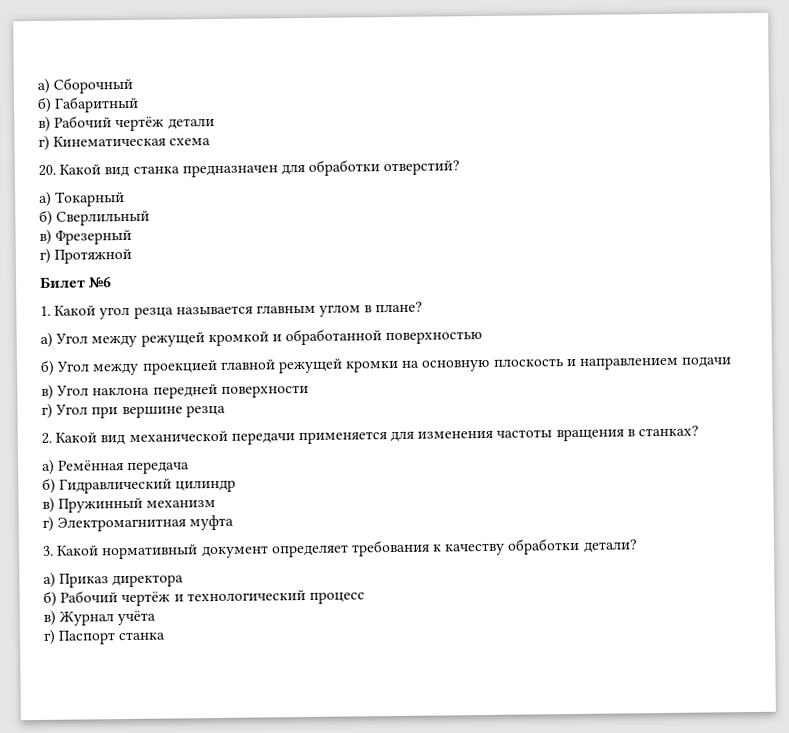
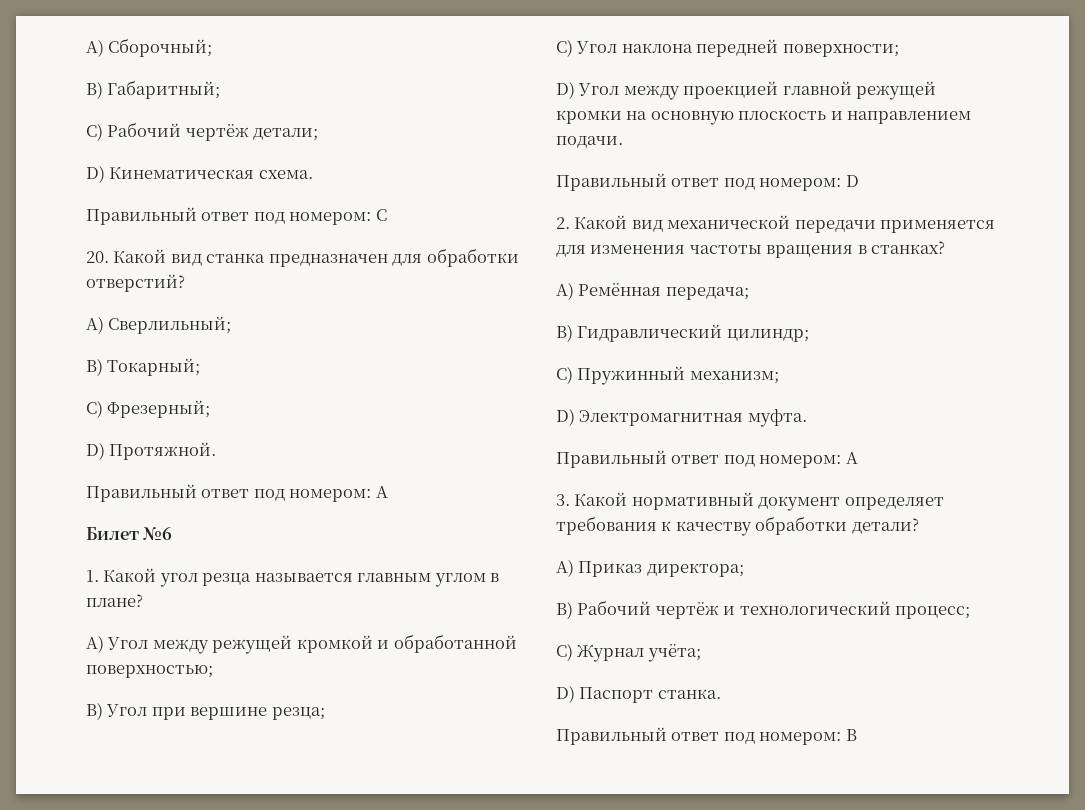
- а) Сборочный
- б) Габаритный
- в) Рабочий чертёж детали
- г) Кинематическая схема
+ A) Сборочный;
+ B) Габаритный;
+ C) Рабочий чертёж детали;
+ D) Кинематическая схема.
+ Правильный ответ под номером: C
- а) Токарный
- б) Сверлильный
- в) Фрезерный
- г) Протяжной
+ A) Сверлильный;
+ B) Токарный;
+ C) Фрезерный;
+ D) Протяжной.
+ Правильный ответ под номером: A
- а) Угол между режущей кромкой и обработанной поверхностью
- б) Угол между проекцией главной режущей кромки на основную плоскость и направлением подачи
- в) Угол наклона передней поверхности
- г) Угол при вершине резца
+ A) Угол между режущей кромкой и обработанной поверхностью;
+ B) Угол при вершине резца;
+ C) Угол наклона передней поверхности;
+ D) Угол между проекцией главной режущей кромки на основную плоскость и направлением подачи.
+ Правильный ответ под номером: D
- а) Ремённая передача
- б) Гидравлический цилиндр
- в) Пружинный механизм
- г) Электромагнитная муфта
+ A) Ремённая передача;
+ B) Гидравлический цилиндр;
+ C) Пружинный механизм;
+ D) Электромагнитная муфта.
+ Правильный ответ под номером: A
- а) Приказ директора
- б) Рабочий чертёж и технологический процесс
- в) Журнал учёта
- г) Паспорт станка
+ A) Приказ директора;
+ B) Рабочий чертёж и технологический процесс;
+ C) Журнал учёта;
+ D) Паспорт станка.
+ Правильный ответ под номером: B

